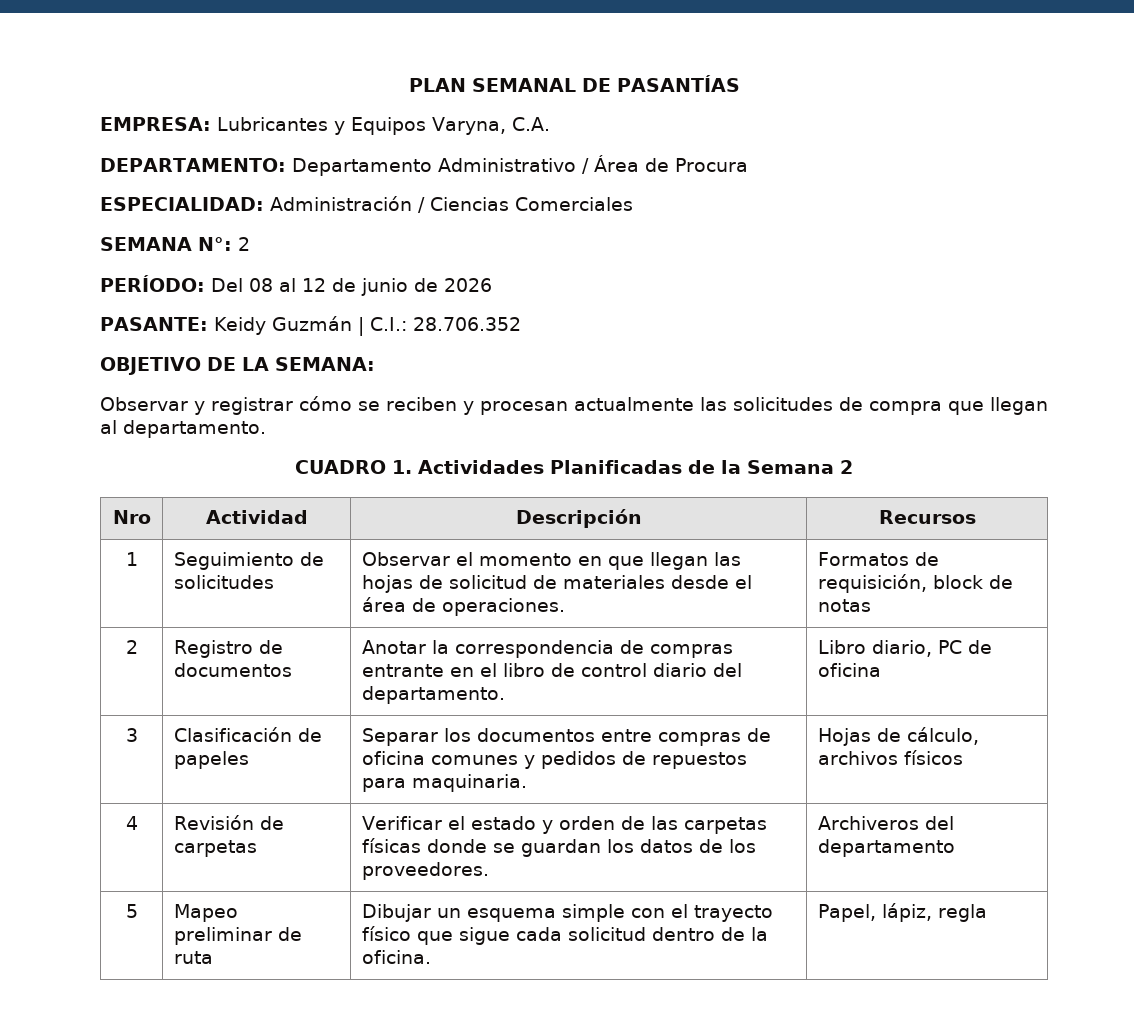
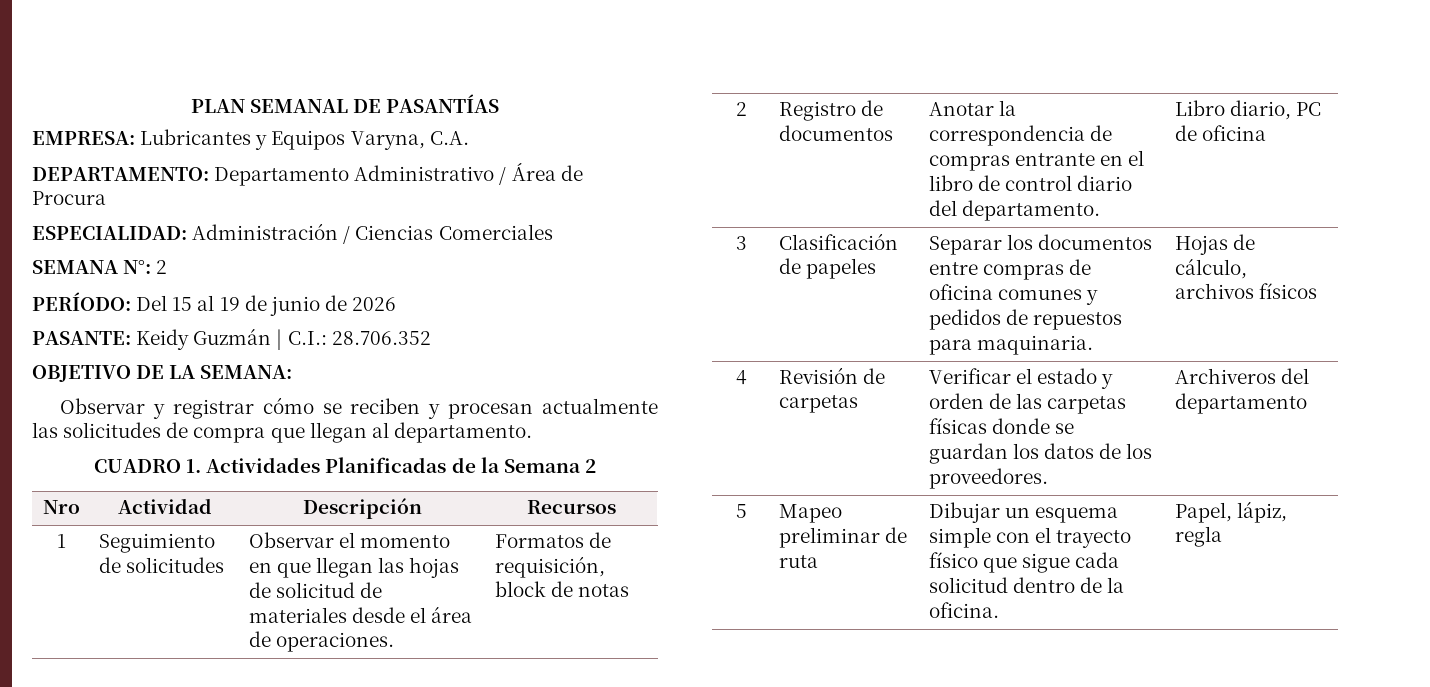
- PERÍODO: Del 08 al 12 de junio de 2026
+ PERÍODO: Del 15 al 19 de junio de 2026

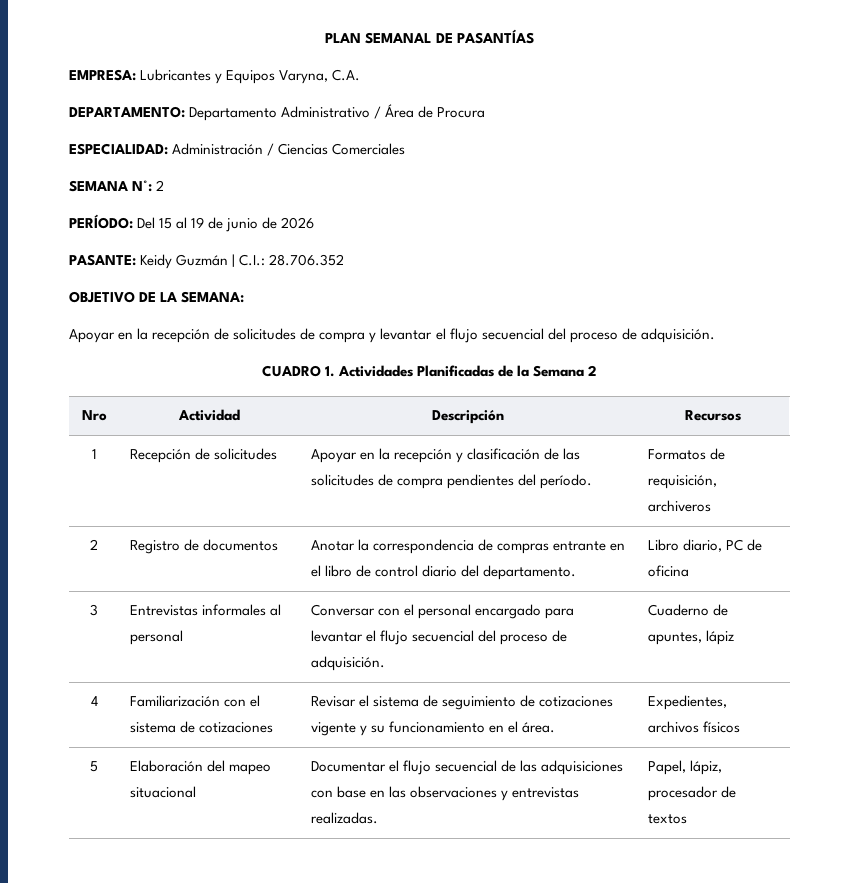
- Observar y registrar cómo se reciben y procesan actualmente las solicitudes de compra que llegan al departamento.
+ Apoyar en la recepción de solicitudes de compra y levantar el flujo secuencial del proceso de adquisición.
- 1 | Seguimiento de solicitudes | Observar el momento en que llegan las hojas de solicitud de materiales desde el área de operaciones. | Formatos de requisición, block de notas
+ 1 | Recepción de solicitudes | Apoyar en la recepción y clasificación de las solicitudes de compra pendientes del período. | Formatos de requisición, archiveros
- 3 | Clasificación de papeles | Separar los documentos entre compras de oficina comunes y pedidos de repuestos para maquinaria. | Hojas de cálculo, archivos físicos
- 4 | Revisión de carpetas | Verificar el estado y orden de las carpetas físicas donde se guardan los datos de los proveedores. | Archiveros del departamento
- 5 | Mapeo preliminar de ruta | Dibujar un esquema simple con el trayecto físico que sigue cada solicitud dentro de la oficina. | Papel, lápiz, regla
+ 3 | Entrevistas informales al personal | Conversar con el personal encargado para levantar el flujo secuencial del proceso de adquisición. | Cuaderno de apuntes, lápiz
+ 4 | Familiarización con el sistema de cotizaciones | Revisar el sistema de seguimiento de cotizaciones vigente y su funcionamiento en el área. | Expedientes, archivos físicos
+ 5 | Elaboración del mapeo situacional | Documentar el flujo secuencial de las adquisiciones con base en las observaciones y entrevistas realizadas. | Papel, lápiz, procesador de textos

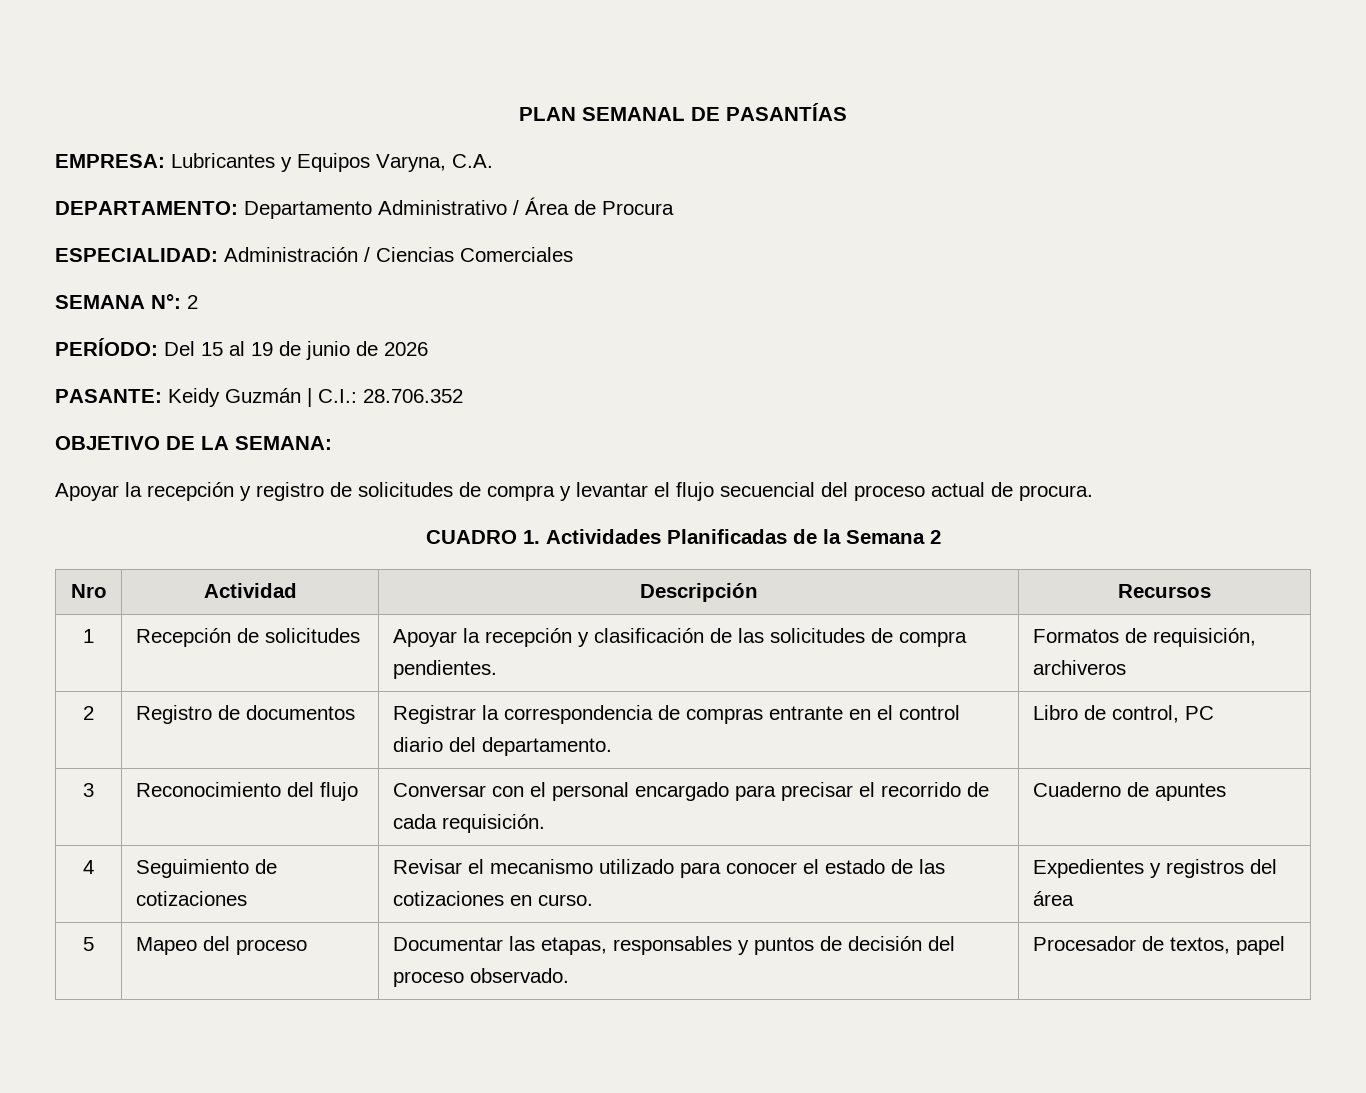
- Apoyar en la recepción de solicitudes de compra y levantar el flujo secuencial del proceso de adquisición.
+ Apoyar la recepción y registro de solicitudes de compra y levantar el flujo secuencial del proceso actual de procura.
- 1 | Recepción de solicitudes | Apoyar en la recepción y clasificación de las solicitudes de compra pendientes del período. | Formatos de requisición, archiveros
+ 1 | Recepción de solicitudes | Apoyar la recepción y clasificación de las solicitudes de compra pendientes. | Formatos de requisición, archiveros
- 2 | Registro de documentos | Anotar la correspondencia de compras entrante en el libro de control diario del departamento. | Libro diario, PC de oficina
+ 2 | Registro de documentos | Registrar la correspondencia de compras entrante en el control diario del departamento. | Libro de control, PC
- 3 | Entrevistas informales al personal | Conversar con el personal encargado para levantar el flujo secuencial del proceso de adquisición. | Cuaderno de apuntes, lápiz
+ 3 | Reconocimiento del flujo | Conversar con el personal encargado para precisar el recorrido de cada requisición. | Cuaderno de apuntes
- 4 | Familiarización con el sistema de cotizaciones | Revisar el sistema de seguimiento de cotizaciones vigente y su funcionamiento en el área. | Expedientes, archivos físicos
- 5 | Elaboración del mapeo situacional | Documentar el flujo secuencial de las adquisiciones con base en las observaciones y entrevistas realizadas. | Papel, lápiz, procesador de textos
+ 4 | Seguimiento de cotizaciones | Revisar el mecanismo utilizado para conocer el estado de las cotizaciones en curso. | Expedientes y registros del área
+ 5 | Mapeo del proceso | Documentar las etapas, responsables y puntos de decisión del proceso observado. | Procesador de textos, papel

